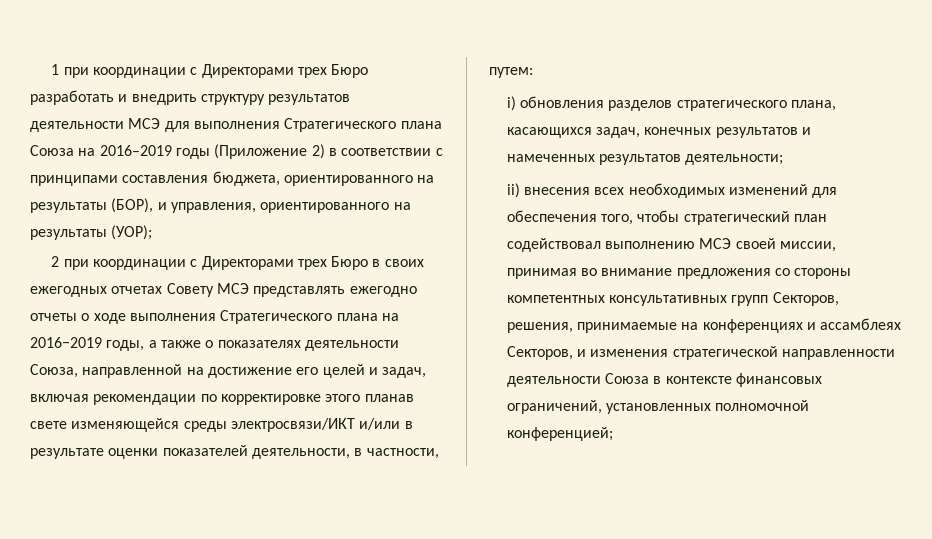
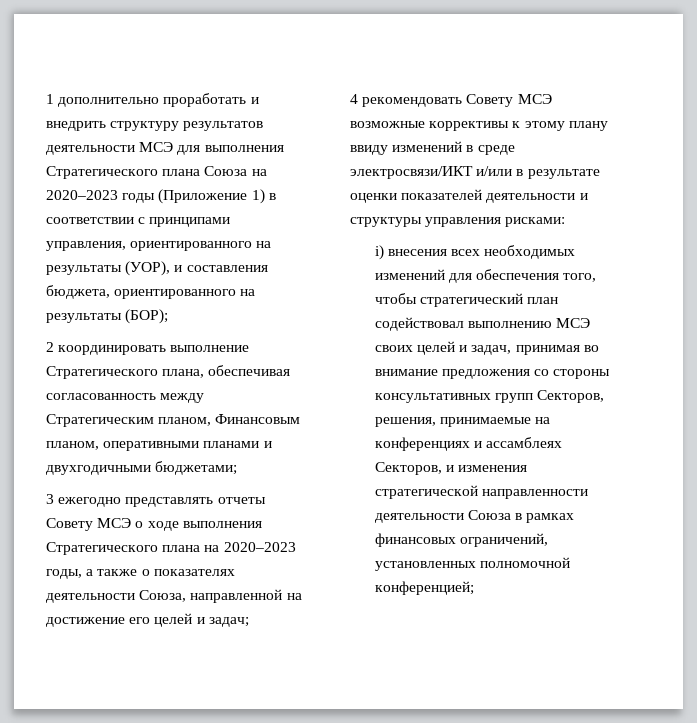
- 1 при координации с Директорами трех Бюро разработать и внедрить структуру результатов деятельности МСЭ для выполнения Стратегического плана Союза на 2016–2019 годы (Приложение 2) в соответствии с принципами составления бюджета, ориентированного на результаты (БОР), и управления, ориентированного на результаты (УОР);
- 2 при координации с Директорами трех Бюро в своих ежегодных отчетах Совету МСЭ представлять ежегодно отчеты о ходе выполнения Стратегического плана на 2016−2019 годы, а также о показателях деятельности Союза, направленной на достижение его целей и задач, включая рекомендации по корректировке этого планав свете изменяющейся среды электросвязи/ИКТ и/или в результате оценки показателей деятельности, в частности, путем:
- i) обновления разделов стратегического плана, касающихся задач, конечных результатов и намеченных результатов деятельности;
- ii) внесения всех необходимых изменений для обеспечения того, чтобы стратегический план содействовал выполнению МСЭ своей миссии, принимая во внимание предложения со стороны компетентных консультативных групп Секторов, решения, принимаемые на конференциях и ассамблеях Секторов, и изменения стратегической направленности деятельности Союза в контексте финансовых ограничений, установленных полномочной конференцией;
+ 1 дополнительно проработать и внедрить структуру результатов деятельности МСЭ для выполнения Стратегического плана Союза на 2020–2023 годы (Приложение 1) в соответствии с принципами управления, ориентированного на результаты (УОР), и составления бюджета, ориентированного на результаты (БОР);
+ 2 координировать выполнение Стратегического плана, обеспечивая согласованность между Стратегическим планом, Финансовым планом, оперативными планами и двухгодичными бюджетами;
+ 3 ежегодно представлять отчеты Совету МСЭ о ходе выполнения Стратегического плана на 2020–2023 годы, а также о показателях деятельности Союза, направленной на достижение его целей и задач;
+ 4 рекомендовать Совету МСЭ возможные коррективы к этому плану ввиду изменений в среде электросвязи/ИКТ и/или в результате оценки показателей деятельности и структуры управления рисками:
+ i) внесения всех необходимых изменений для обеспечения того, чтобы стратегический план содействовал выполнению МСЭ своих целей и задач, принимая во внимание предложения со стороны консультативных групп Секторов, решения, принимаемые на конференциях и ассамблеях Секторов, и изменения стратегической направленности деятельности Союза в рамках финансовых ограничений, установленных полномочной конференцией;

